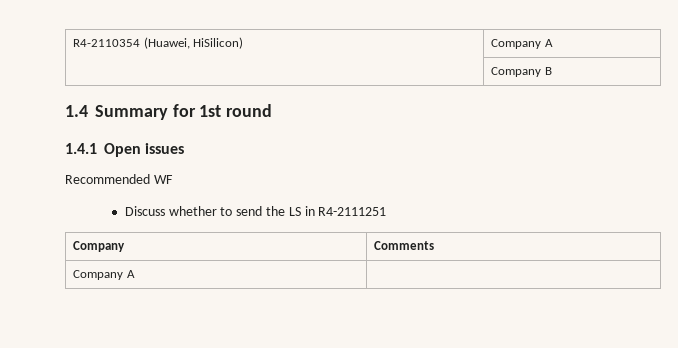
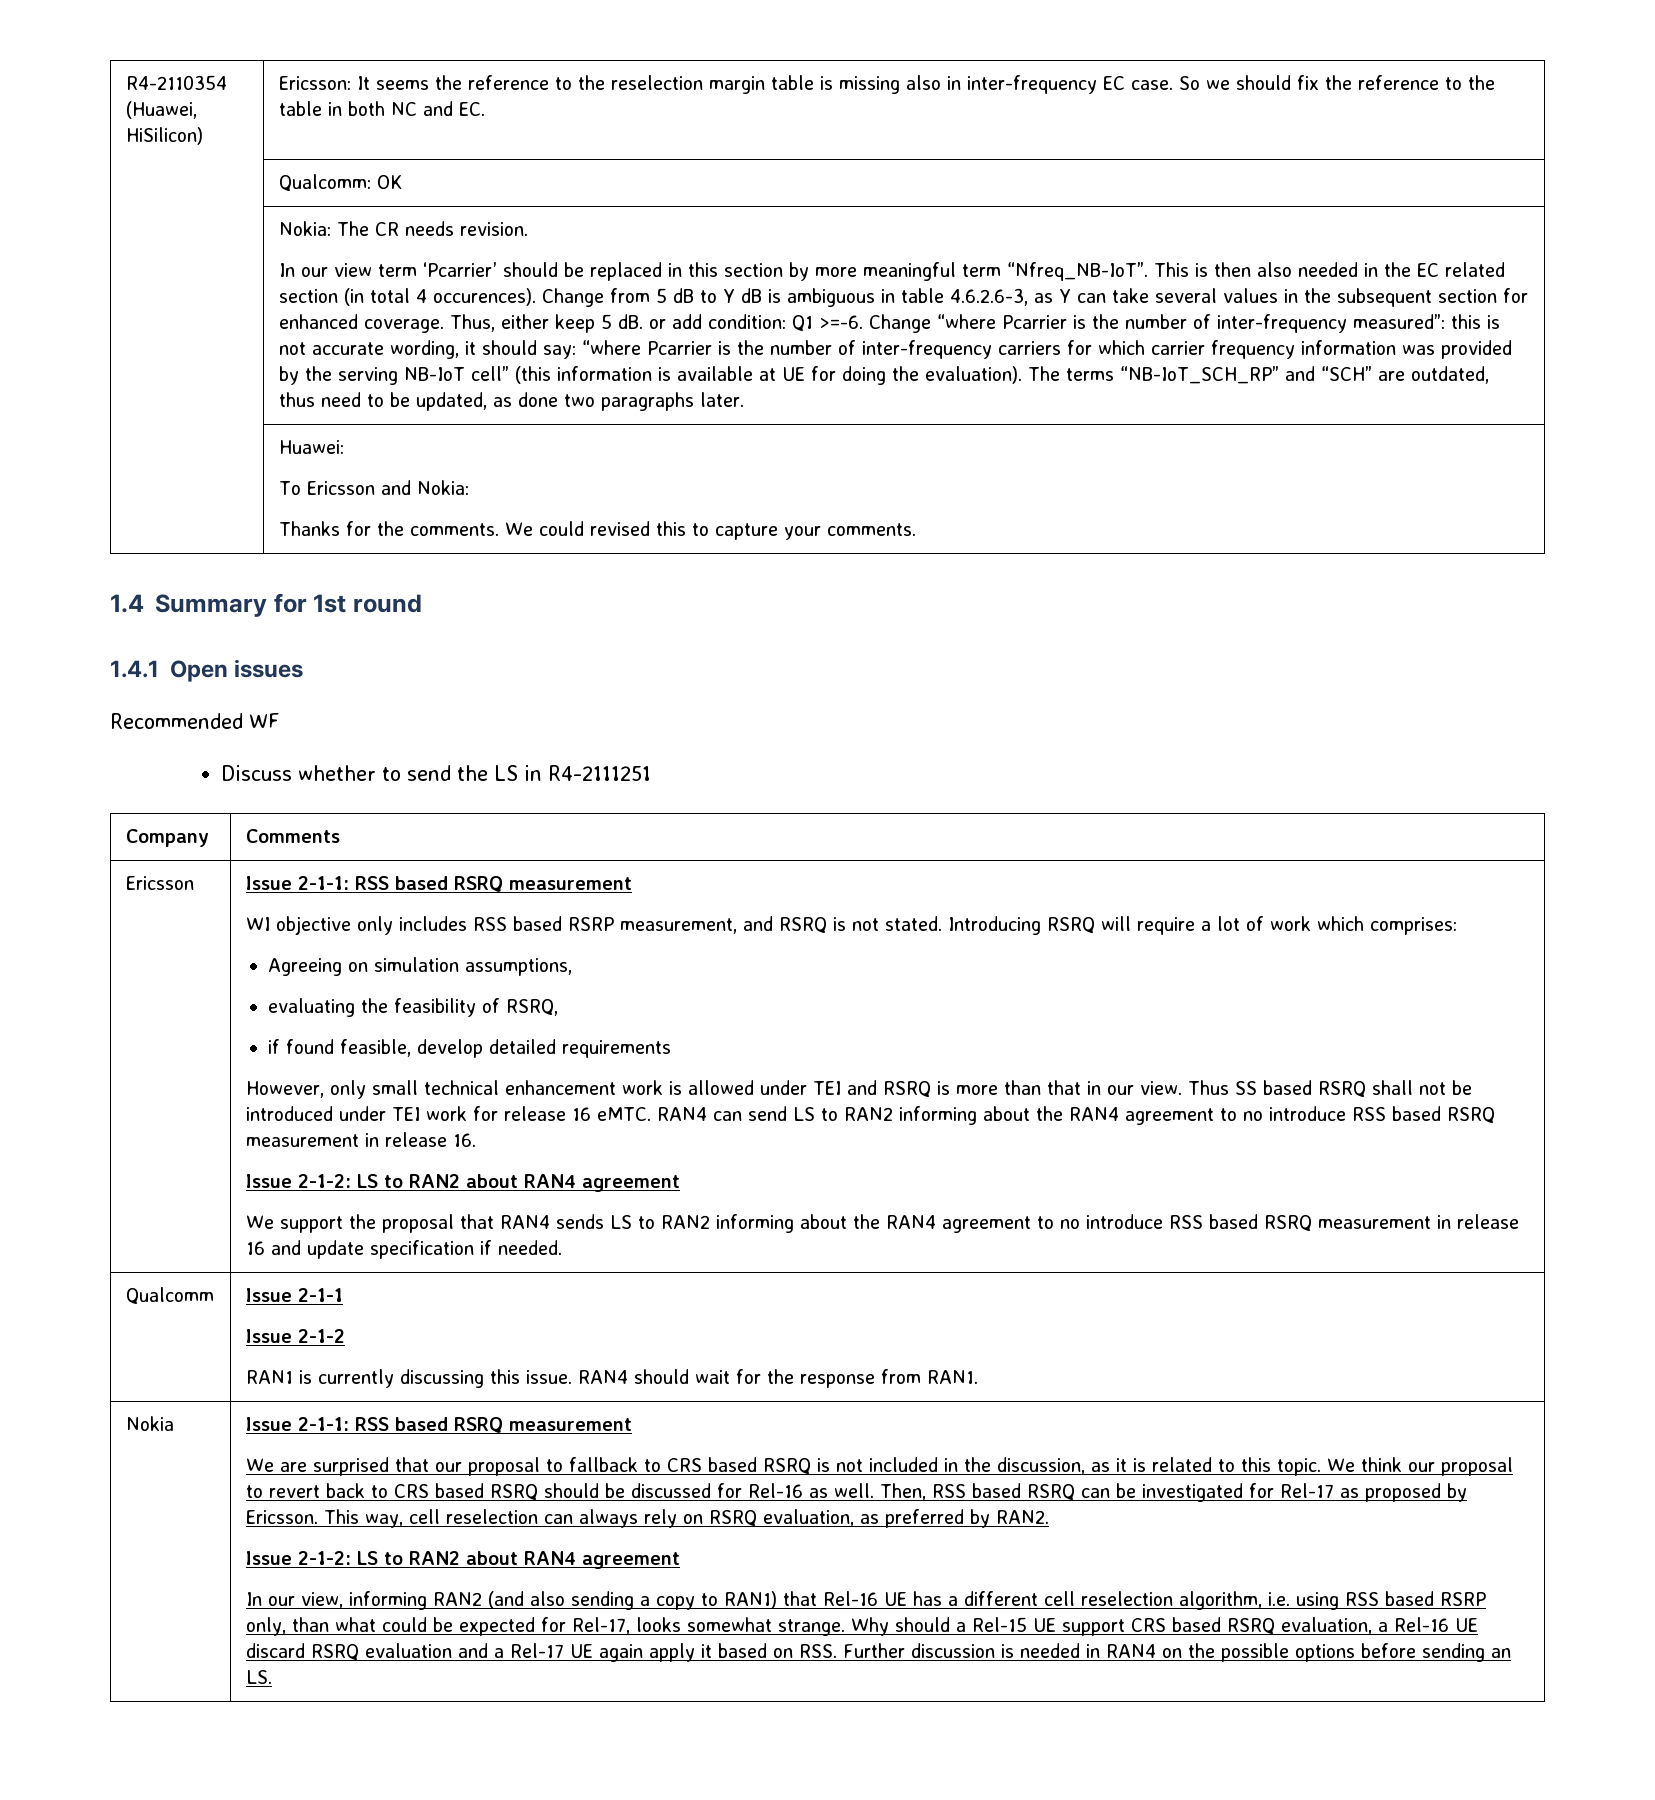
- R4-2110354 (Huawei, HiSilicon) | Company A
- | Company B
+ R4-2110354 (Huawei, HiSilicon) | Ericsson: It seems the reference to the reselection margin table is missing also in inter-frequency EC case. So we should fix the reference to the table in both NC and EC.
+ | Qualcomm: OK
+ | Nokia: The CR needs revision.
+ In our view term ‘Pcarrier’ should be replaced in this section by more meaningful term “Nfreq_NB-IoT”. This is then also needed in the EC related section (in total 4 occurences). Change from 5 dB to Y dB is ambiguous in table 4.6.2.6-3, as Y can take several values in the subsequent section for enhanced coverage. Thus, either keep 5 dB. or add condition: Q1 >=-6. Change “where Pcarrier is the number of inter-frequency measured”: this is not accurate wording, it should say: “where Pcarrier is the number of inter-frequency carriers for which carrier frequency information was provided by the serving NB-IoT cell” (this information is available at UE for doing the evaluation). The terms “NB-IoT_SCH_RP” and “SCH” are outdated, thus need to be updated, as done two paragraphs later.
+ | Huawei:
+ To Ericsson and Nokia:
+ Thanks for the comments. We could revised this to capture your comments.
  Company | Comments
- Company A
+ Ericsson | Issue 2-1-1: RSS based RSRQ measurement
+ WI objective only includes RSS based RSRP measurement, and RSRQ is not stated. Introducing RSRQ will require a lot of work which comprises:
+ Agreeing on simulation assumptions,
+ evaluating the feasibility of RSRQ,
+ if found feasible, develop detailed requirements
+ However, only small technical enhancement work is allowed under TEI and RSRQ is more than that in our view. Thus SS based RSRQ shall not be introduced under TEI work for release 16 eMTC. RAN4 can send LS to RAN2 informing about the RAN4 agreement to no introduce RSS based RSRQ measurement in release 16.
+ Issue 2-1-2: LS to RAN2 about RAN4 agreement
+ We support the proposal that RAN4 sends LS to RAN2 informing about the RAN4 agreement to no introduce RSS based RSRQ measurement in release 16 and update specification if needed.
+ Qualcomm | Issue 2-1-1
+ Issue 2-1-2
+ RAN1 is currently discussing this issue. RAN4 should wait for the response from RAN1.
+ Nokia | Issue 2-1-1: RSS based RSRQ measurement
+ We are surprised that our proposal to fallback to CRS based RSRQ is not included in the discussion, as it is related to this topic. We think our proposal to revert back to CRS based RSRQ should be discussed for Rel-16 as well. Then, RSS based RSRQ can be investigated for Rel-17 as proposed by Ericsson. This way, cell reselection can always rely on RSRQ evaluation, as preferred by RAN2.
+ Issue 2-1-2: LS to RAN2 about RAN4 agreement
+ In our view, informing RAN2 (and also sending a copy to RAN1) that Rel-16 UE has a different cell reselection algorithm, i.e. using RSS based RSRP only, than what could be expected for Rel-17, looks somewhat strange. Why should a Rel-15 UE support CRS based RSRQ evaluation, a Rel-16 UE discard RSRQ evaluation and a Rel-17 UE again apply it based on RSS. Further discussion is needed in RAN4 on the possible options before sending an LS.

